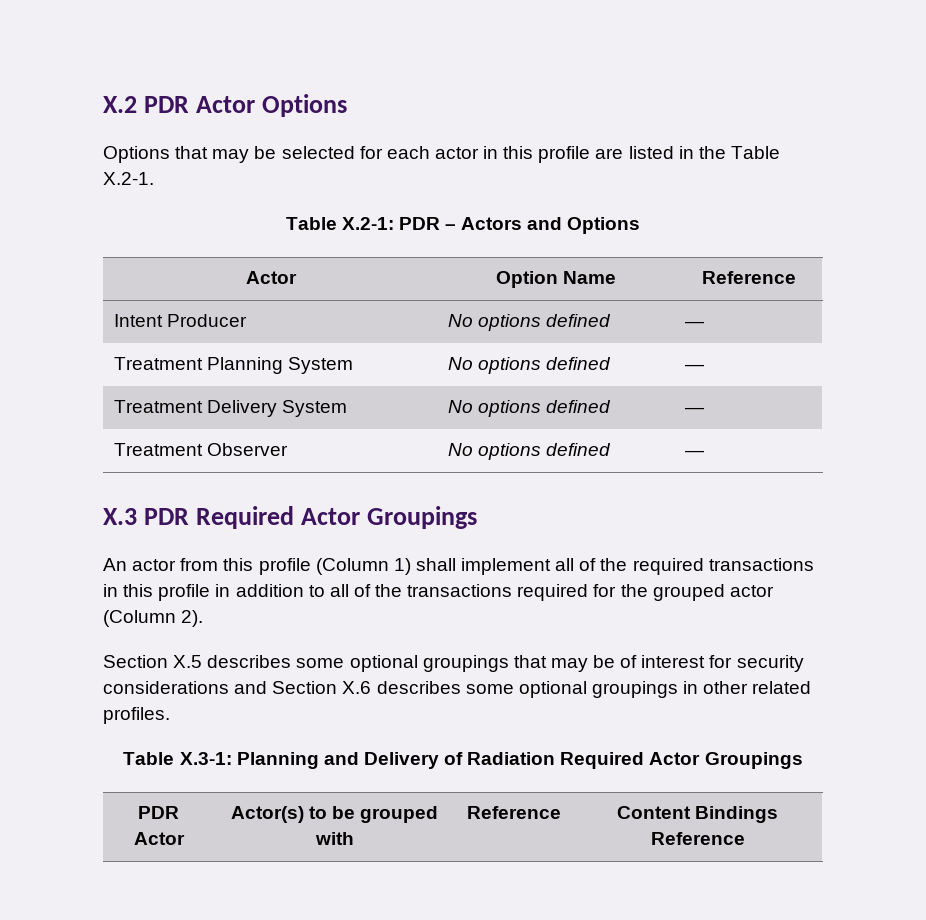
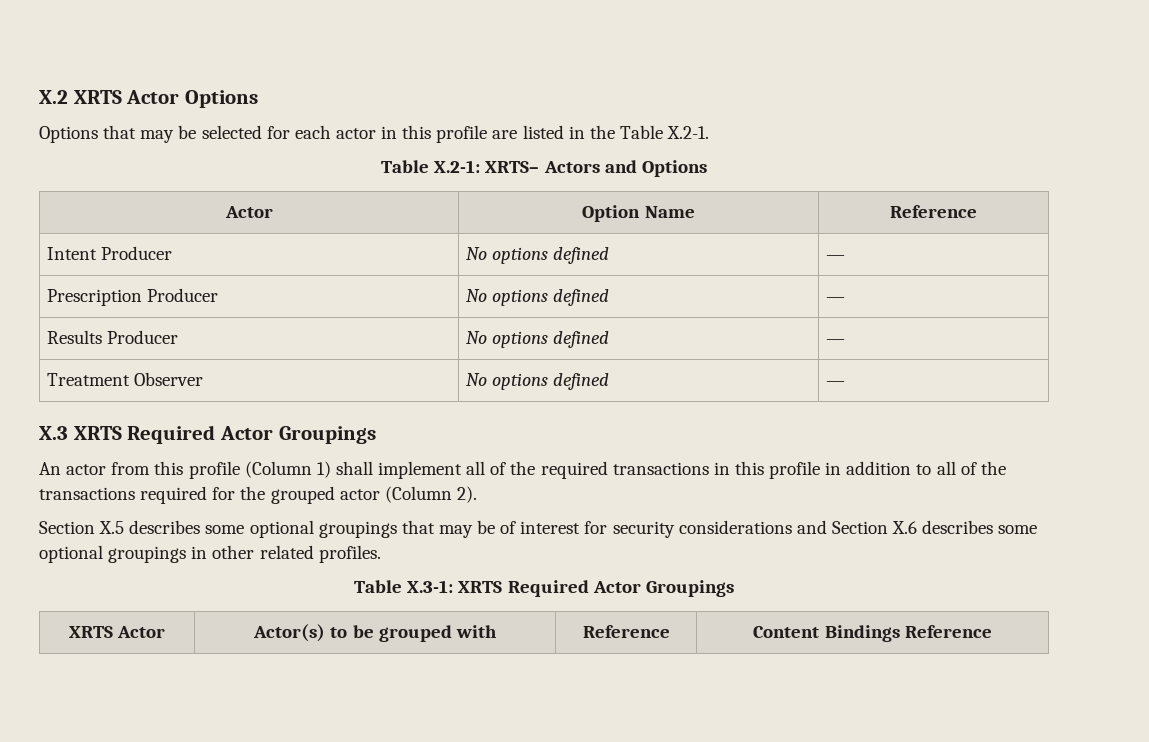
- X.2 PDR Actor Options
+ X.2 XRTS Actor Options
- Table X.2-1: PDR – Actors and Options
+ Table X.2-1: XRTS– Actors and Options
- Treatment Planning System | No options defined | —
- Treatment Delivery System | No options defined | —
+ Prescription Producer | No options defined | —
+ Results Producer | No options defined | —
- X.3 PDR Required Actor Groupings
+ X.3 XRTS Required Actor Groupings
- Table X.3-1: Planning and Delivery of Radiation Required Actor Groupings
- PDR Actor | Actor(s) to be grouped with | Reference | Content Bindings Reference
+ Table X.3-1: XRTS Required Actor Groupings
+ XRTS Actor | Actor(s) to be grouped with | Reference | Content Bindings Reference

